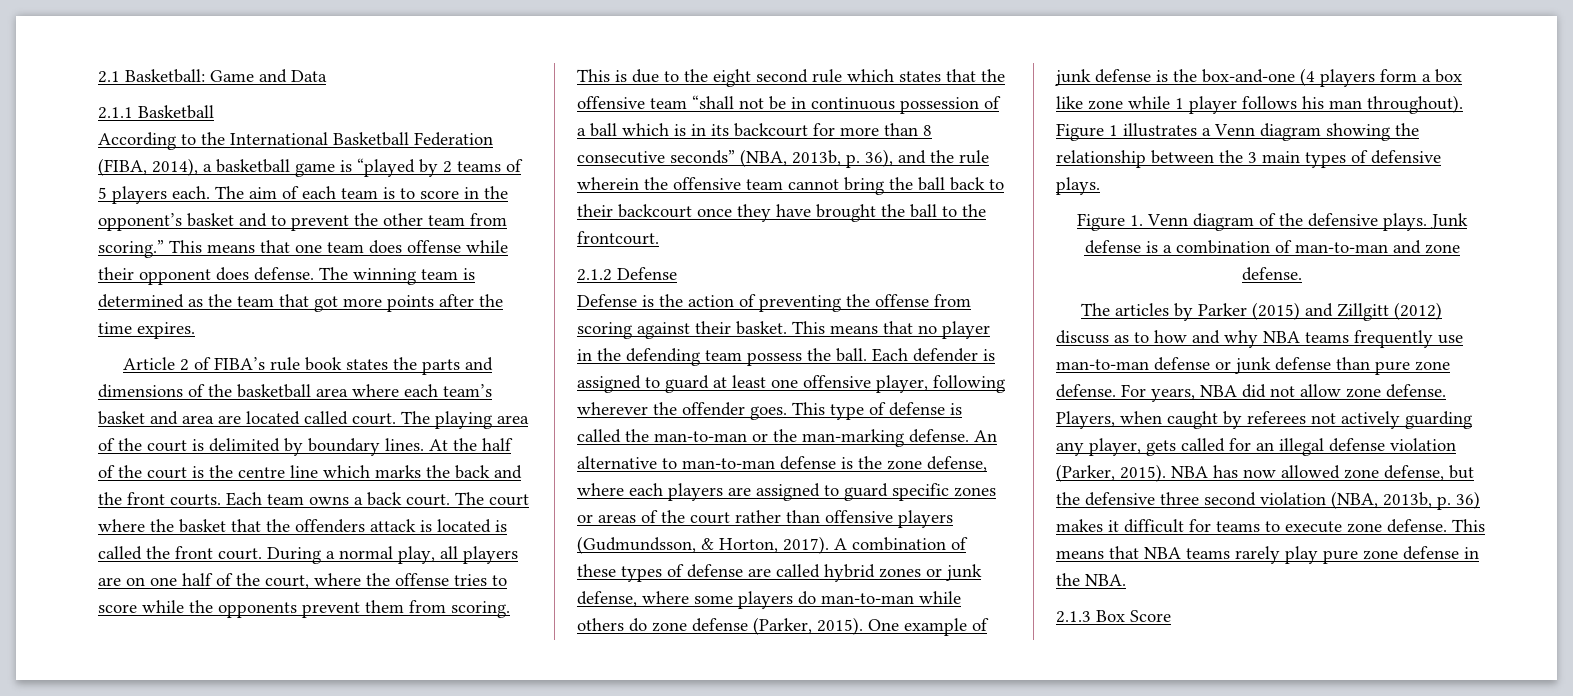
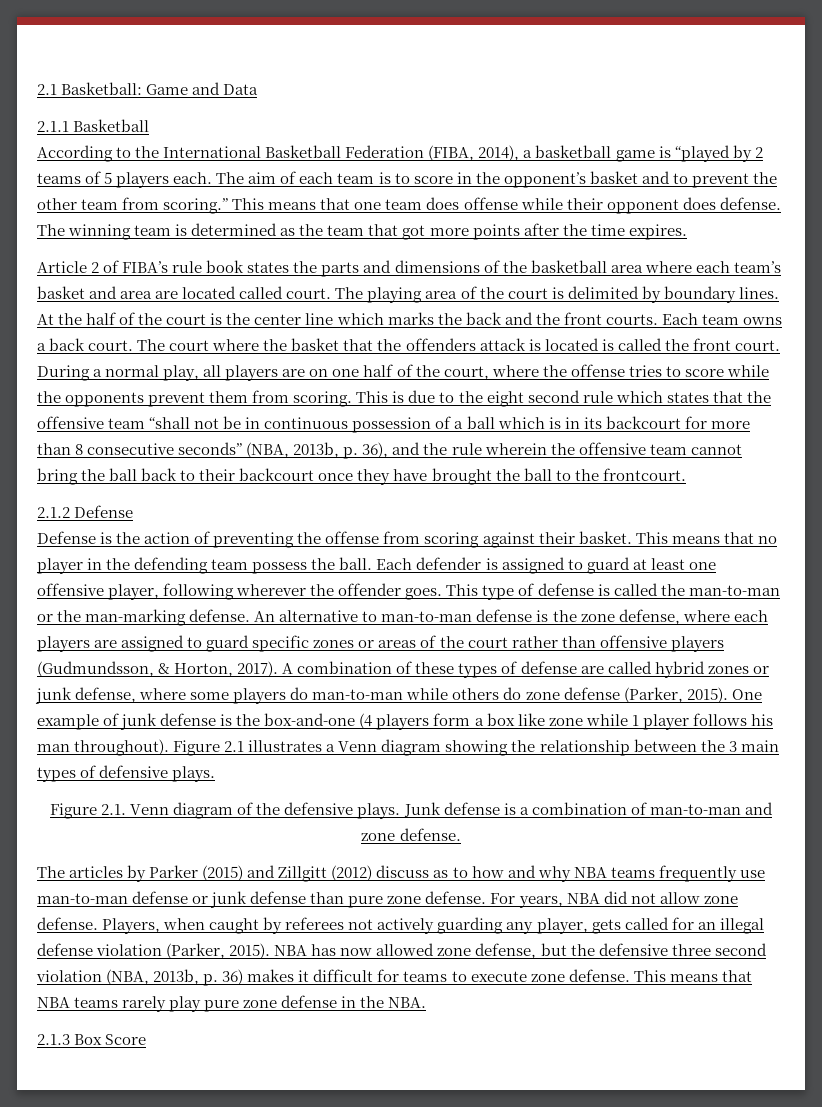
- At the half of the court is the centre line which marks the back and the front courts.
+ At the half of the court is the center line which marks the back and the front courts.
- Figure 1 illustrates a Venn diagram showing the relationship between the 3 main types of defensive plays.
+ Figure 2.1 illustrates a Venn diagram showing the relationship between the 3 main types of defensive plays.
- Figure 1. Venn diagram of the defensive plays.
+ Figure 2.1. Venn diagram of the defensive plays.

